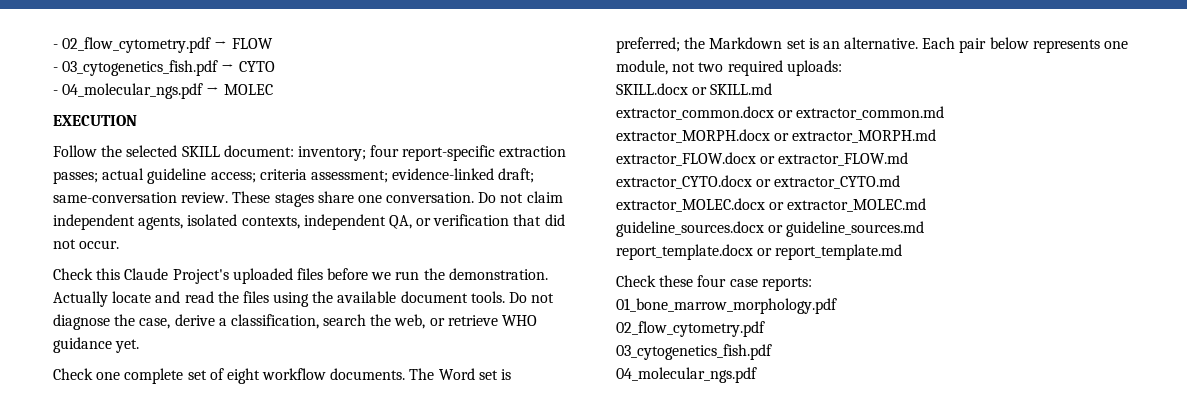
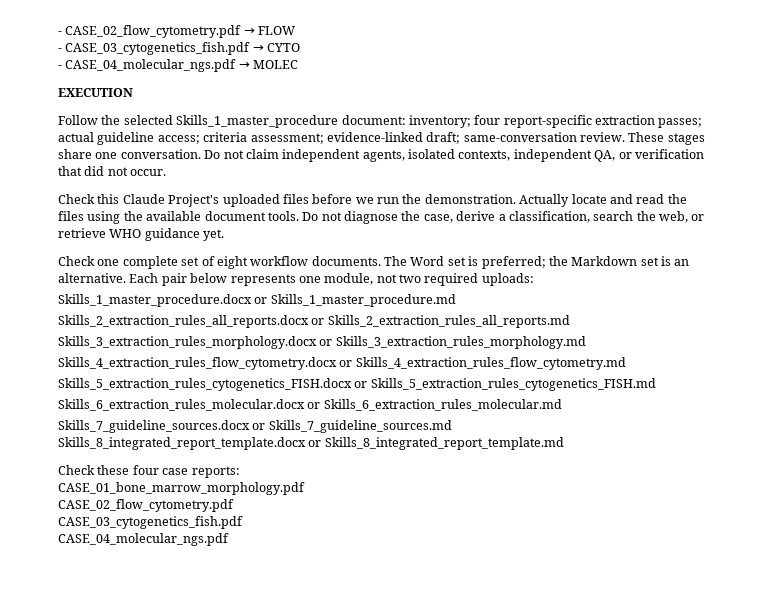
- - 02_flow_cytometry.pdf → FLOW
+ - CASE_02_flow_cytometry.pdf → FLOW
- - 03_cytogenetics_fish.pdf → CYTO
+ - CASE_03_cytogenetics_fish.pdf → CYTO
- - 04_molecular_ngs.pdf → MOLEC
+ - CASE_04_molecular_ngs.pdf → MOLEC
- Follow the selected SKILL document: inventory; four report-specific extraction passes; actual guideline access; criteria assessment; evidence-linked draft; same-conversation review.
+ Follow the selected Skills_1_master_procedure document: inventory; four report-specific extraction passes; actual guideline access; criteria assessment; evidence-linked draft; same-conversation review.
- SKILL.docx or SKILL.md
- extractor_common.docx or extractor_common.md
- extractor_MORPH.docx or extractor_MORPH.md
- extractor_FLOW.docx or extractor_FLOW.md
- extractor_CYTO.docx or extractor_CYTO.md
- extractor_MOLEC.docx or extractor_MOLEC.md
- guideline_sources.docx or guideline_sources.md
- report_template.docx or report_template.md
+ Skills_1_master_procedure.docx or Skills_1_master_procedure.md
+ Skills_2_extraction_rules_all_reports.docx or Skills_2_extraction_rules_all_reports.md
+ Skills_3_extraction_rules_morphology.docx or Skills_3_extraction_rules_morphology.md
+ Skills_4_extraction_rules_flow_cytometry.docx or Skills_4_extraction_rules_flow_cytometry.md
+ Skills_5_extraction_rules_cytogenetics_FISH.docx or Skills_5_extraction_rules_cytogenetics_FISH.md
+ Skills_6_extraction_rules_molecular.docx or Skills_6_extraction_rules_molecular.md
+ Skills_7_guideline_sources.docx or Skills_7_guideline_sources.md
+ Skills_8_integrated_report_template.docx or Skills_8_integrated_report_template.md
- 01_bone_marrow_morphology.pdf
- 02_flow_cytometry.pdf
- 03_cytogenetics_fish.pdf
- 04_molecular_ngs.pdf
+ CASE_01_bone_marrow_morphology.pdf
+ CASE_02_flow_cytometry.pdf
+ CASE_03_cytogenetics_fish.pdf
+ CASE_04_molecular_ngs.pdf

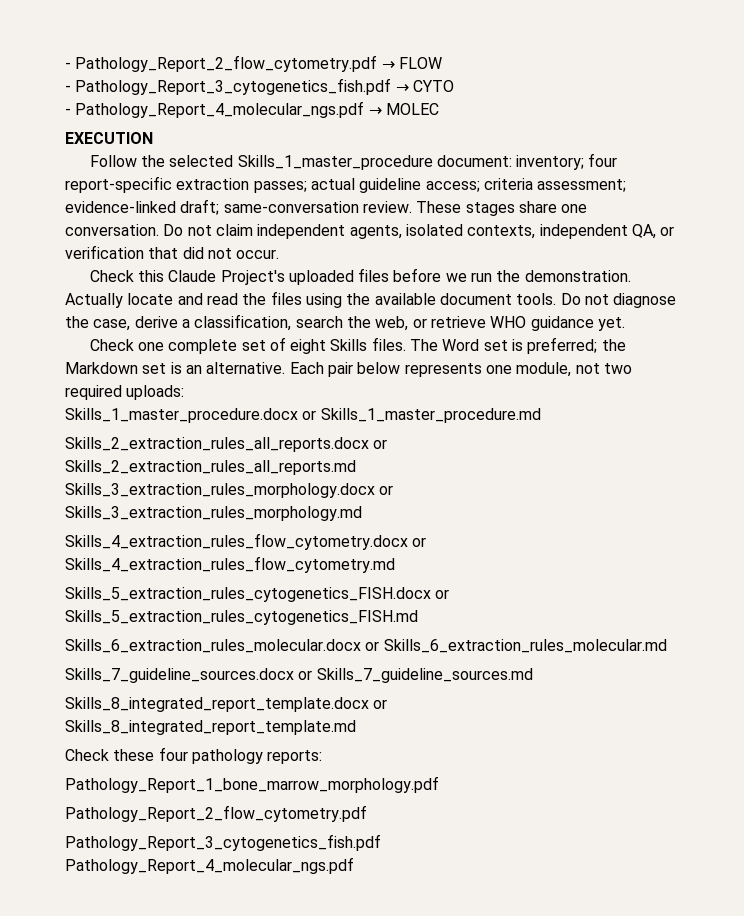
- - CASE_02_flow_cytometry.pdf → FLOW
+ - Pathology_Report_2_flow_cytometry.pdf → FLOW
- - CASE_03_cytogenetics_fish.pdf → CYTO
+ - Pathology_Report_3_cytogenetics_fish.pdf → CYTO
- - CASE_04_molecular_ngs.pdf → MOLEC
+ - Pathology_Report_4_molecular_ngs.pdf → MOLEC
- Check one complete set of eight workflow documents.
+ Check one complete set of eight Skills files.
- Check these four case reports:
+ Check these four pathology reports:
- CASE_01_bone_marrow_morphology.pdf
- CASE_02_flow_cytometry.pdf
- CASE_03_cytogenetics_fish.pdf
- CASE_04_molecular_ngs.pdf
+ Pathology_Report_1_bone_marrow_morphology.pdf
+ Pathology_Report_2_flow_cytometry.pdf
+ Pathology_Report_3_cytogenetics_fish.pdf
+ Pathology_Report_4_molecular_ngs.pdf

